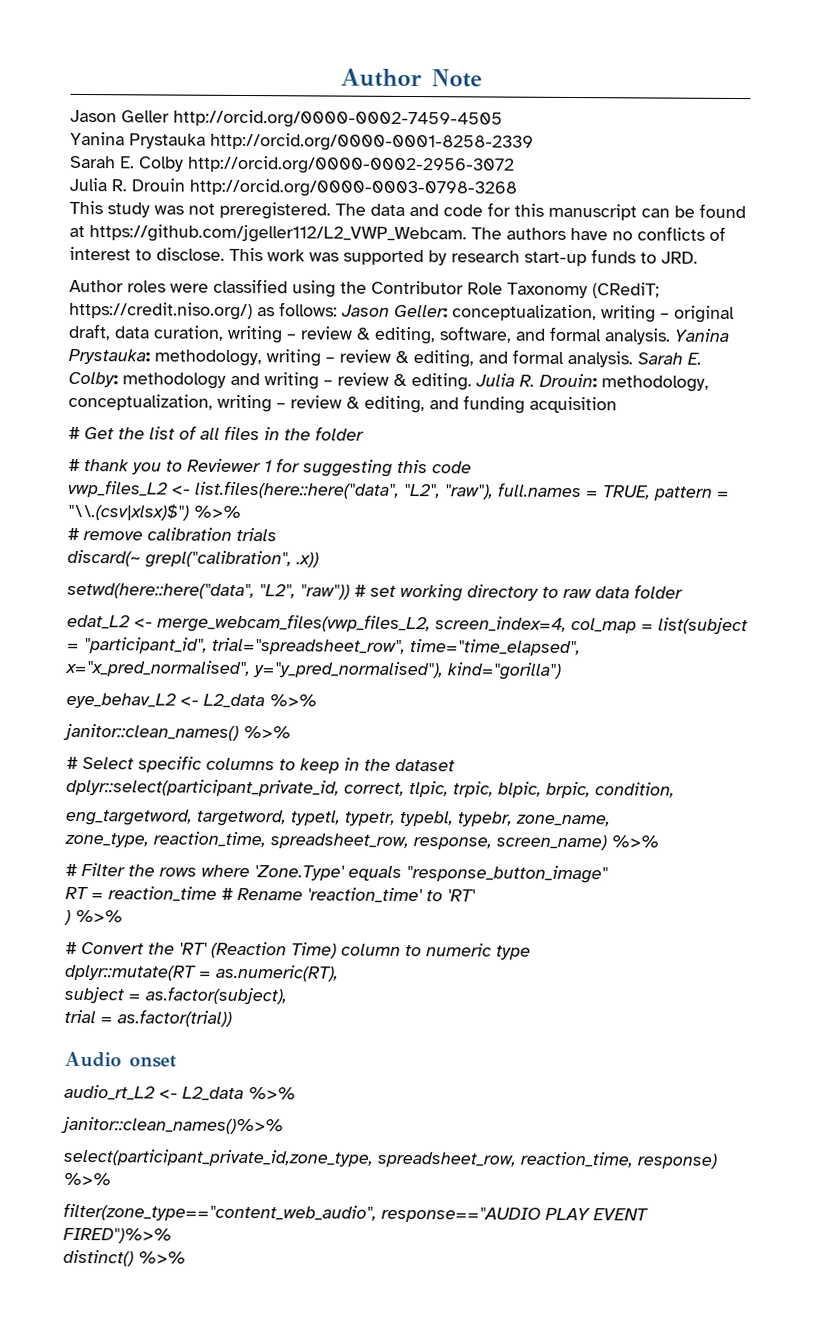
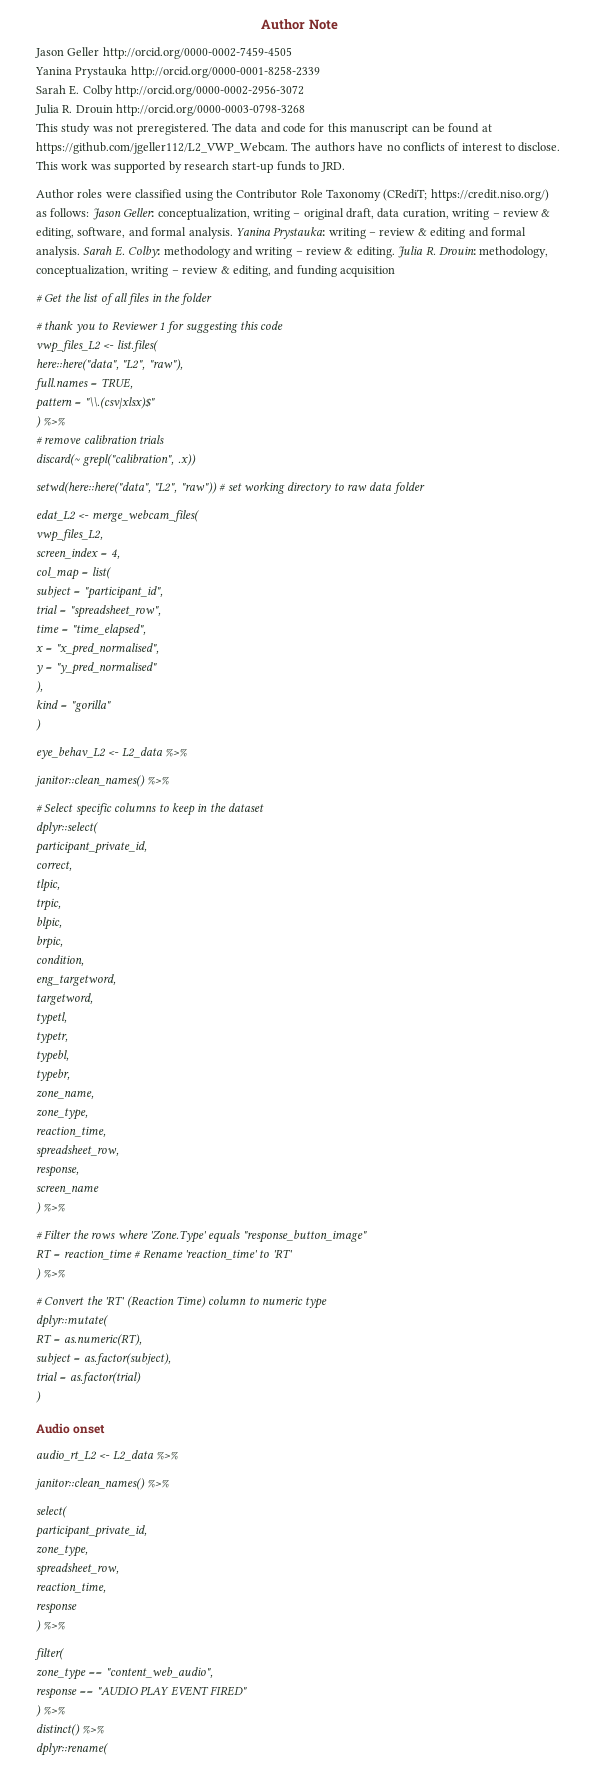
- Yanina Prystauka: methodology, writing – review & editing, and formal analysis.
+ Yanina Prystauka: writing – review & editing and formal analysis.
- vwp_files_L2 <- list.files(here::here("data", "L2", "raw"), full.names = TRUE, pattern = "\\.(csv|xlsx)$") %>%
+ vwp_files_L2 <- list.files(
+ here::here("data", "L2", "raw"),
+ full.names = TRUE,
+ pattern = "\\.(csv|xlsx)$"
+ ) %>%
- edat_L2 <- merge_webcam_files(vwp_files_L2, screen_index=4, col_map = list(subject = "participant_id", trial="spreadsheet_row", time="time_elapsed", x="x_pred_normalised", y="y_pred_normalised"), kind="gorilla")
+ edat_L2 <- merge_webcam_files(
+ vwp_files_L2,
+ screen_index = 4,
+ col_map = list(
+ subject = "participant_id",
+ trial = "spreadsheet_row",
+ time = "time_elapsed",
+ x = "x_pred_normalised",
+ y = "y_pred_normalised"
+ ),
+ kind = "gorilla"
+ )
- dplyr::select(participant_private_id, correct, tlpic, trpic, blpic, brpic, condition,
+ dplyr::select(
+ participant_private_id,
+ correct,
+ tlpic,
+ trpic,
+ blpic,
+ brpic,
+ condition,
- eng_targetword, targetword, typetl, typetr, typebl, typebr, zone_name,
- zone_type, reaction_time, spreadsheet_row, response, screen_name) %>%
+ eng_targetword,
+ targetword,
+ typetl,
+ typetr,
+ typebl,
+ typebr,
+ zone_name,
+ zone_type,
+ reaction_time,
+ spreadsheet_row,
+ response,
+ screen_name
+ ) %>%
- dplyr::mutate(RT = as.numeric(RT),
+ dplyr::mutate(
+ RT = as.numeric(RT),
- trial = as.factor(trial))
+ trial = as.factor(trial)
+ )
  audio_rt_L2 <- L2_data %>%
- janitor::clean_names()%>%
- select(participant_private_id,zone_type, spreadsheet_row, reaction_time, response) %>%
- filter(zone_type=="content_web_audio", response=="AUDIO PLAY EVENT FIRED")%>%
+ janitor::clean_names() %>%
+ select(
+ participant_private_id,
+ zone_type,
+ spreadsheet_row,
+ reaction_time,
+ response
+ ) %>%
+ filter(
+ zone_type == "content_web_audio",
+ response == "AUDIO PLAY EVENT FIRED"
+ ) %>%
+ dplyr::rename(

